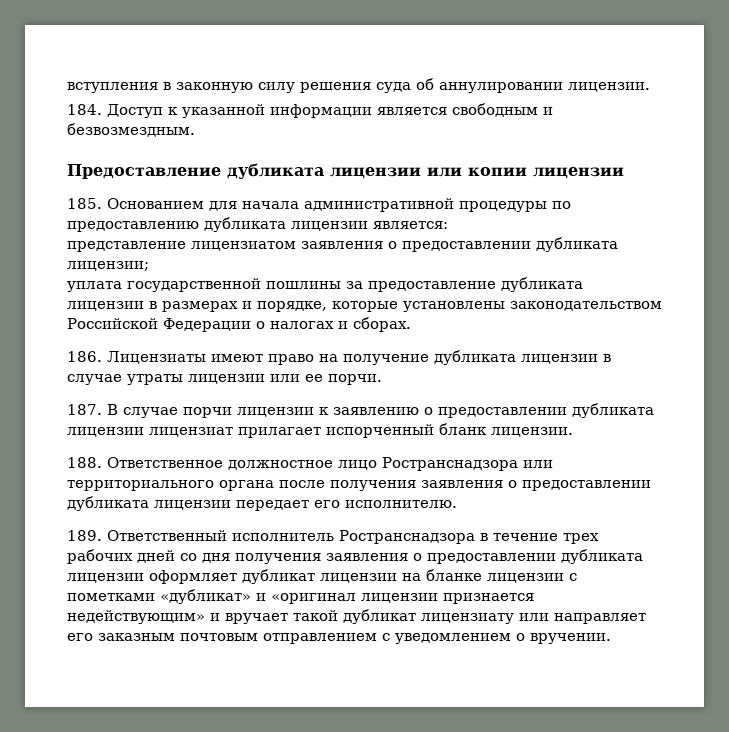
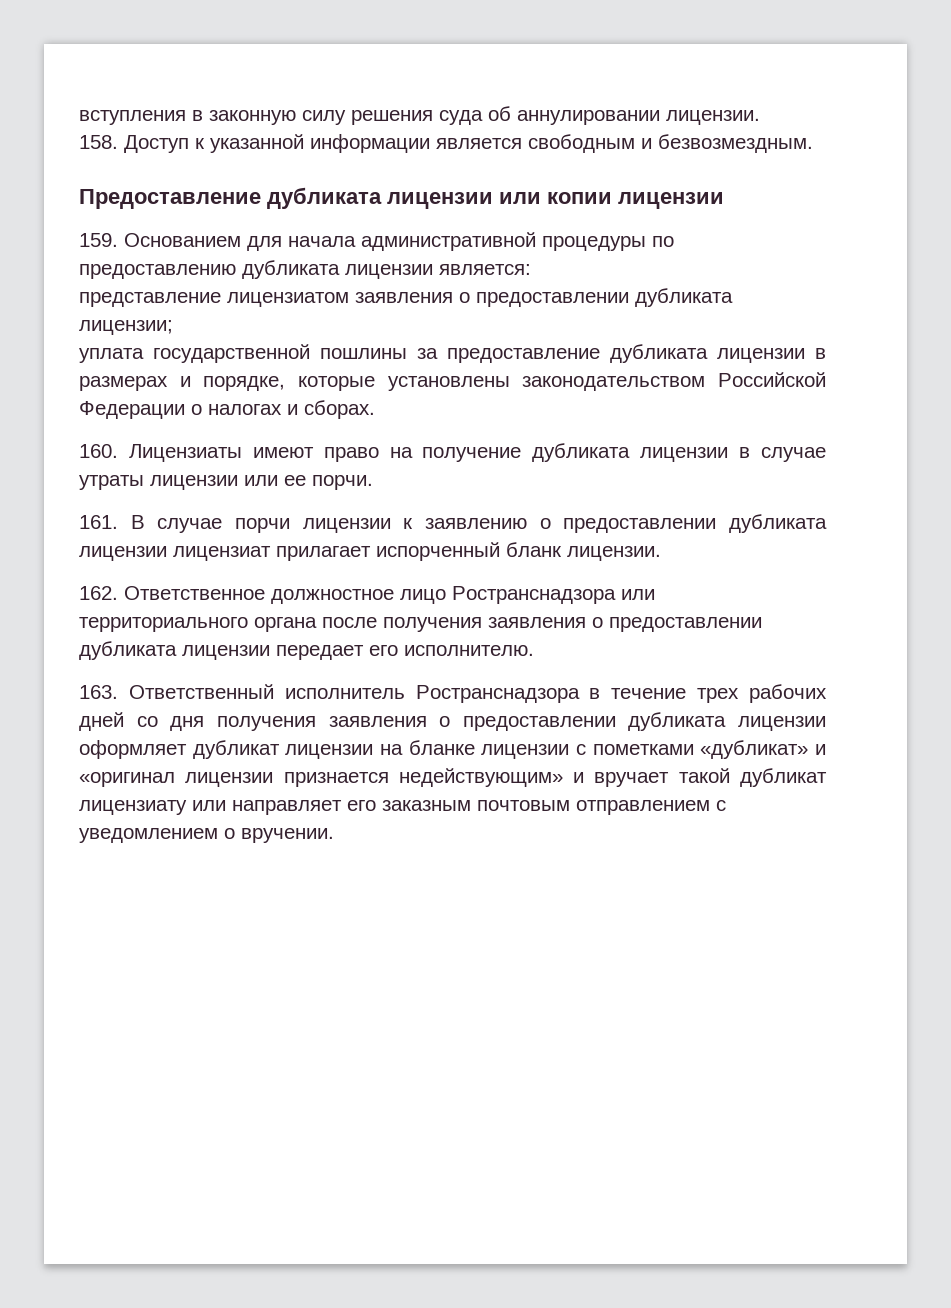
- 184. Доступ к указанной информации является свободным и безвозмездным.
+ 158. Доступ к указанной информации является свободным и безвозмездным.
- 185. Основанием для начала административной процедуры по предоставлению дубликата лицензии является:
+ 159. Основанием для начала административной процедуры по предоставлению дубликата лицензии является:
- 186. Лицензиаты имеют право на получение дубликата лицензии в случае утраты лицензии или ее порчи.
+ 160. Лицензиаты имеют право на получение дубликата лицензии в случае утраты лицензии или ее порчи.
- 187. В случае порчи лицензии к заявлению о предоставлении дубликата лицензии лицензиат прилагает испорченный бланк лицензии.
+ 161. В случае порчи лицензии к заявлению о предоставлении дубликата лицензии лицензиат прилагает испорченный бланк лицензии.
- 188. Ответственное должностное лицо Ространснадзора или территориального органа после получения заявления о предоставлении дубликата лицензии передает его исполнителю.
+ 162. Ответственное должностное лицо Ространснадзора или территориального органа после получения заявления о предоставлении дубликата лицензии передает его исполнителю.
- 189. Ответственный исполнитель Ространснадзора в течение трех рабочих дней со дня получения заявления о предоставлении дубликата лицензии оформляет дубликат лицензии на бланке лицензии с пометками «дубликат» и «оригинал лицензии признается недействующим» и вручает такой дубликат лицензиату или направляет его заказным почтовым отправлением с уведомлением о вручении.
+ 163. Ответственный исполнитель Ространснадзора в течение трех рабочих дней со дня получения заявления о предоставлении дубликата лицензии оформляет дубликат лицензии на бланке лицензии с пометками «дубликат» и «оригинал лицензии признается недействующим» и вручает такой дубликат лицензиату или направляет его заказным почтовым отправлением с уведомлением о вручении.

